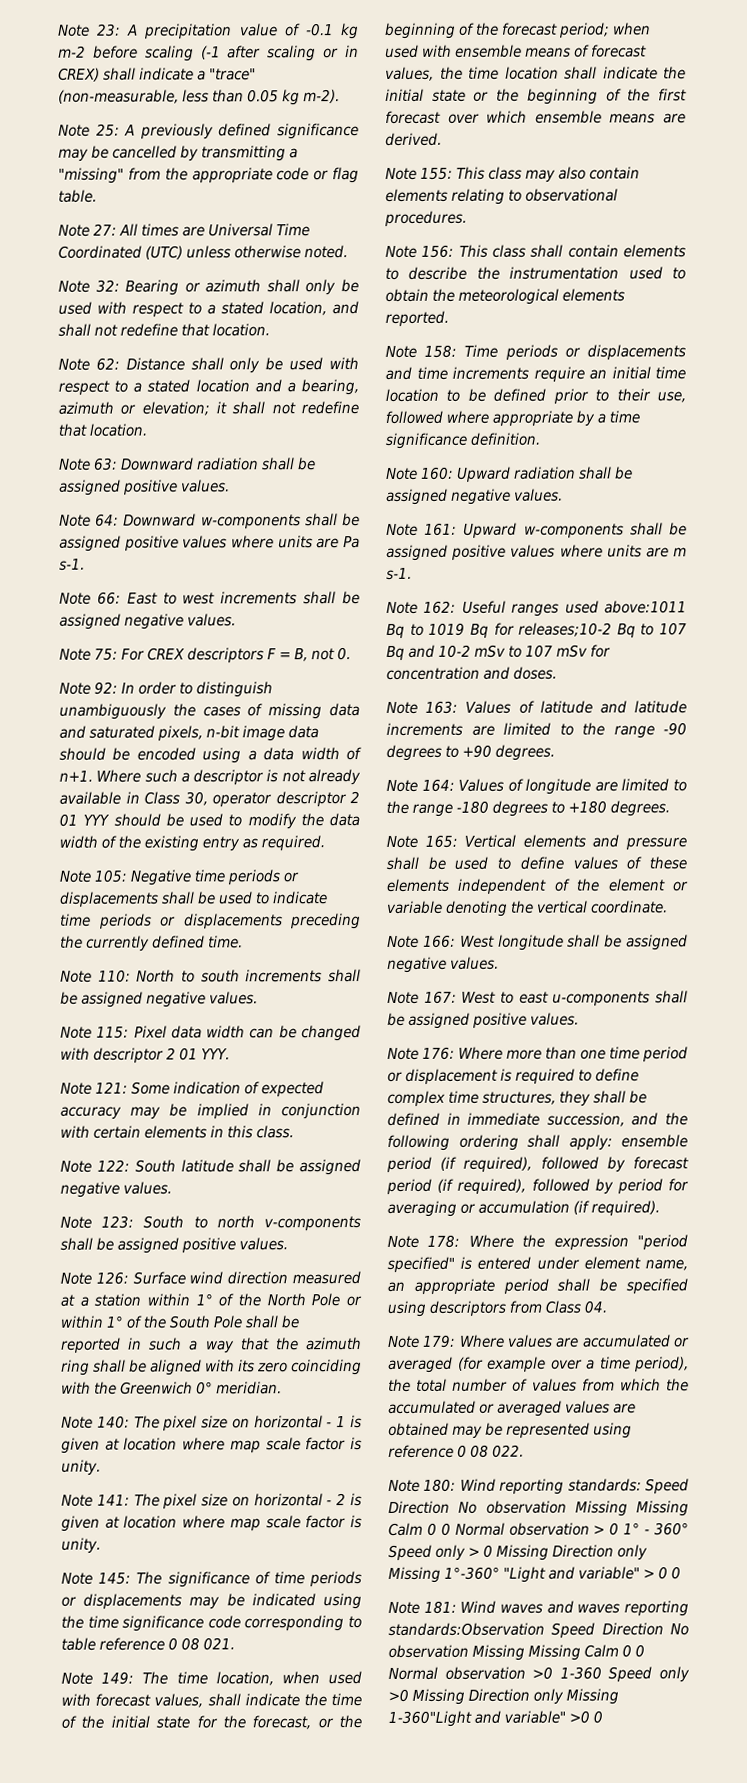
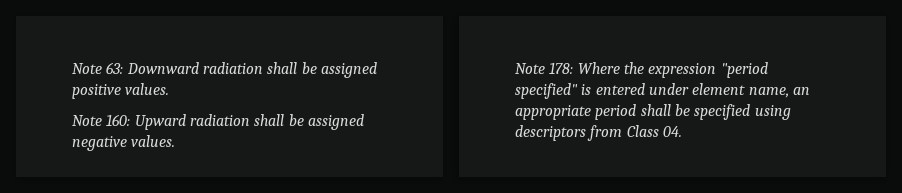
- Note 23: A precipitation value of -0.1 kg m-2 before scaling (-1 after scaling or in CREX) shall indicate a "trace" (non-measurable, less than 0.05 kg m-2).
- Note 25: A previously defined significance may be cancelled by transmitting a "missing" from the appropriate code or flag table.
- Note 27: All times are Universal Time Coordinated (UTC) unless otherwise noted.
- Note 32: Bearing or azimuth shall only be used with respect to a stated location, and shall not redefine that location.
- Note 62: Distance shall only be used with respect to a stated location and a bearing, azimuth or elevation; it shall not redefine that location.
- Note 64: Downward w-components shall be assigned positive values where units are Pa s-1.
- Note 66: East to west increments shall be assigned negative values.
- Note 75: For CREX descriptors F = B, not 0.
- Note 92: In order to distinguish unambiguously the cases of missing data and saturated pixels, n-bit image data should be encoded using a data width of n+1. Where such a descriptor is not already available in Class 30, operator descriptor 2 01 YYY should be used to modify the data width of the existing entry as required.
- Note 105: Negative time periods or displacements shall be used to indicate time periods or displacements preceding the currently defined time.
- Note 110: North to south increments shall be assigned negative values.
- Note 115: Pixel data width can be changed with descriptor 2 01 YYY.
- Note 121: Some indication of expected accuracy may be implied in conjunction with certain elements in this class.
- Note 122: South latitude shall be assigned negative values.
- Note 123: South to north v-components shall be assigned positive values.
- Note 126: Surface wind direction measured at a station within 1° of the North Pole or within 1° of the South Pole shall be reported in such a way that the azimuth ring shall be aligned with its zero coinciding with the Greenwich 0° meridian.
- Note 140: The pixel size on horizontal - 1 is given at location where map scale factor is unity.
- Note 141: The pixel size on horizontal - 2 is given at location where map scale factor is unity.
- Note 145: The significance of time periods or displacements may be indicated using the time significance code corresponding to table reference 0 08 021.
- Note 149: The time location, when used with forecast values, shall indicate the time of the initial state for the forecast, or the beginning of the forecast period; when used with ensemble means of forecast values, the time location shall indicate the initial state or the beginning of the first forecast over which ensemble means are derived.
- Note 155: This class may also contain elements relating to observational procedures.
- Note 156: This class shall contain elements to describe the instrumentation used to obtain the meteorological elements reported.
- Note 158: Time periods or displacements and time increments require an initial time location to be defined prior to their use, followed where appropriate by a time significance definition.
- Note 161: Upward w-components shall be assigned positive values where units are m s-1.
- Note 162: Useful ranges used above:1011 Bq to 1019 Bq for releases;10-2 Bq to 107 Bq and 10-2 mSv to 107 mSv for concentration and doses.
- Note 163: Values of latitude and latitude increments are limited to the range -90 degrees to +90 degrees.
- Note 164: Values of longitude are limited to the range -180 degrees to +180 degrees.
- Note 165: Vertical elements and pressure shall be used to define values of these elements independent of the element or variable denoting the vertical coordinate.
- Note 166: West longitude shall be assigned negative values.
- Note 167: West to east u-components shall be assigned positive values.
- Note 176: Where more than one time period or displacement is required to define complex time structures, they shall be defined in immediate succession, and the following ordering shall apply: ensemble period (if required), followed by forecast period (if required), followed by period for averaging or accumulation (if required).
- Note 179: Where values are accumulated or averaged (for example over a time period), the total number of values from which the accumulated or averaged values are obtained may be represented using reference 0 08 022.
- Note 180: Wind reporting standards: Speed Direction No observation Missing Missing Calm 0 0 Normal observation > 0 1° - 360° Speed only > 0 Missing Direction only Missing 1°-360° "Light and variable" > 0 0
- Note 181: Wind waves and waves reporting standards:Observation Speed Direction No observation Missing Missing Calm 0 0 Normal observation >0 1-360 Speed only >0 Missing Direction only Missing 1-360"Light and variable" >0 0

